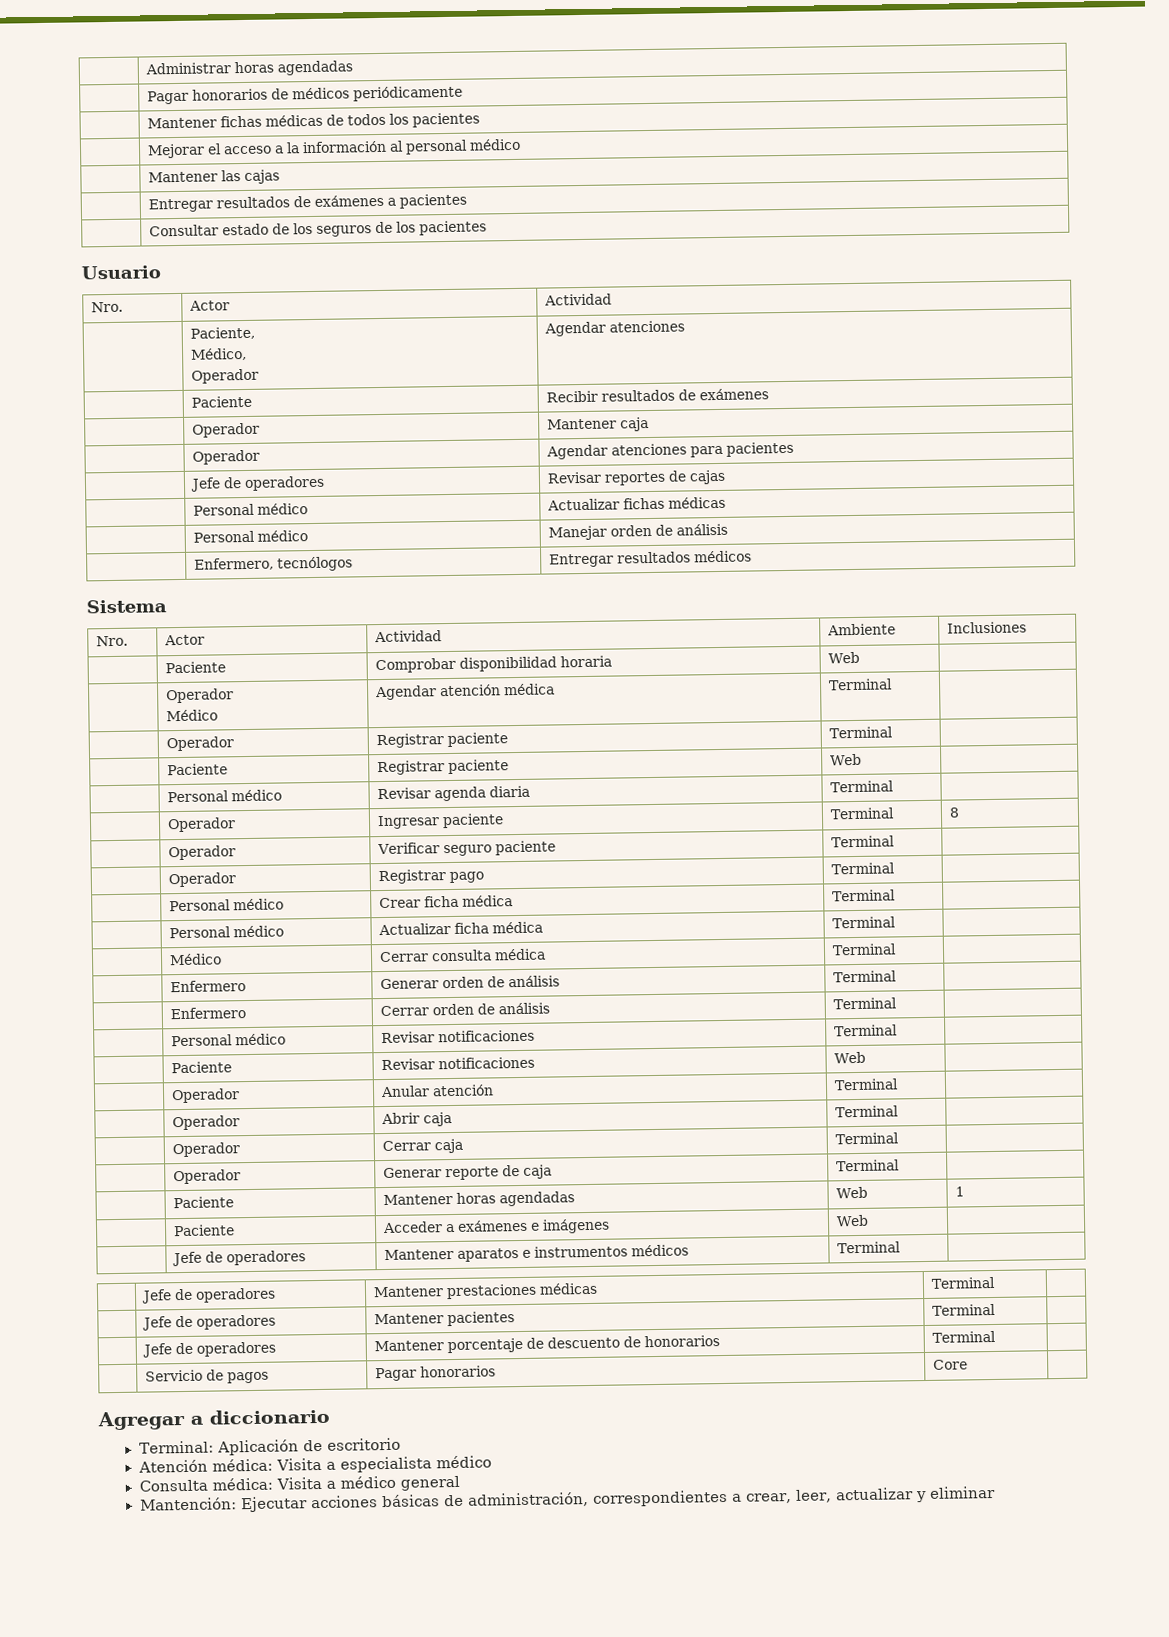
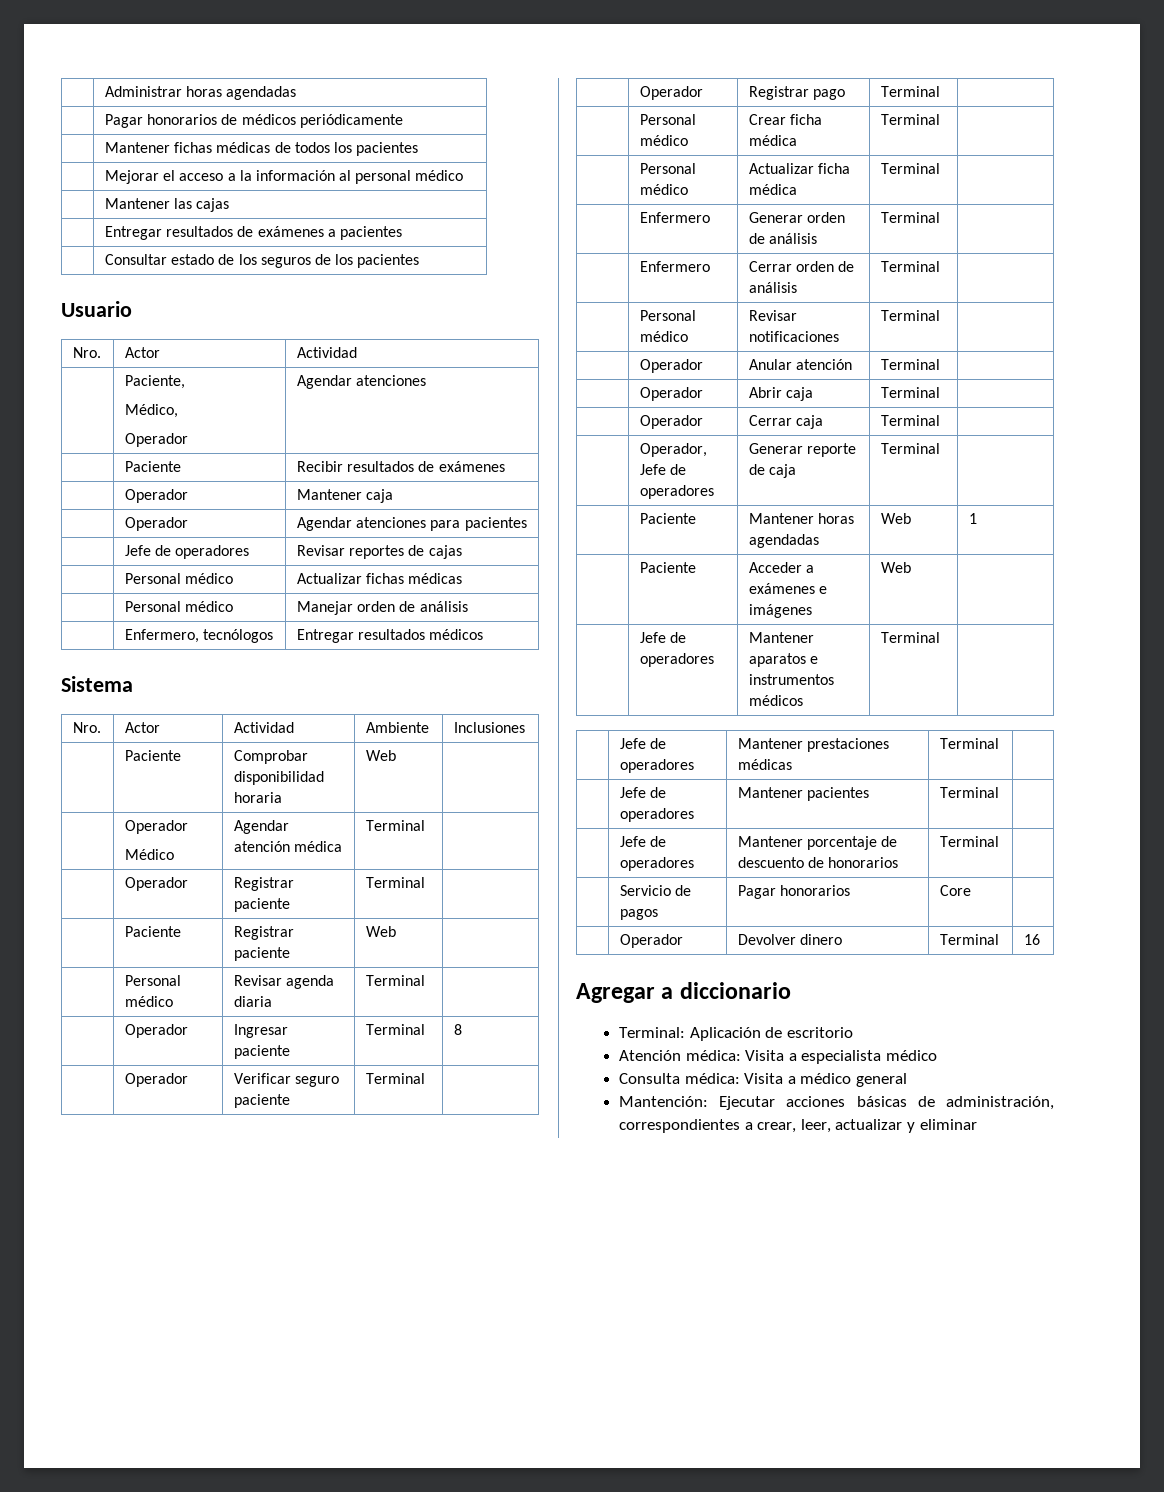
- | Médico | Cerrar consulta médica | Terminal |
- | Paciente | Revisar notificaciones | Web |
- | Operador | Generar reporte de caja | Terminal |
+ | Operador, Jefe de operadores | Generar reporte de caja | Terminal |
+ | Operador | Devolver dinero | Terminal | 16

